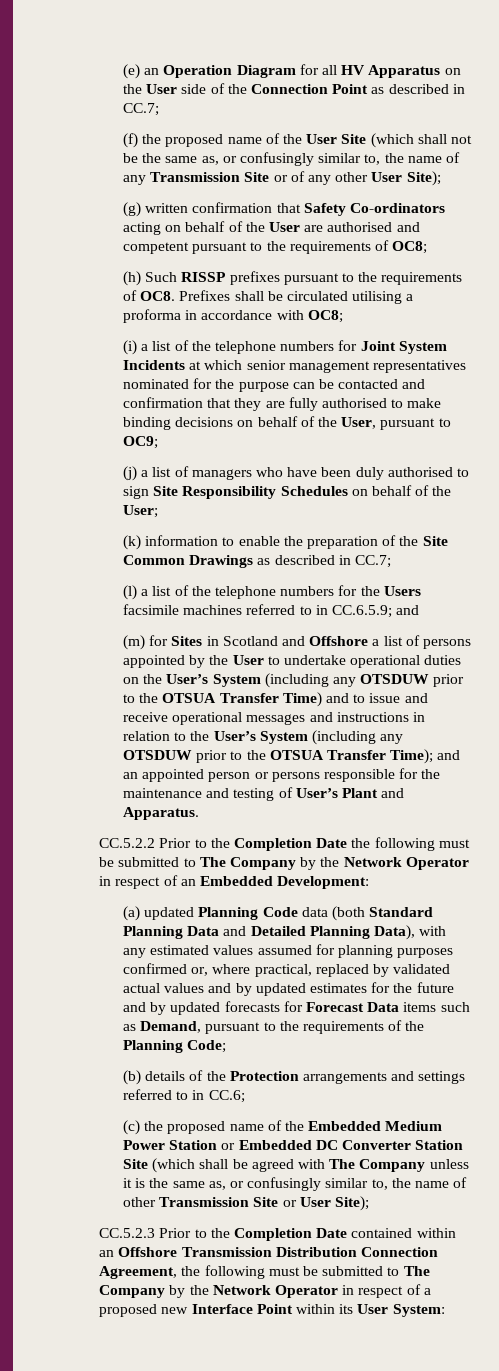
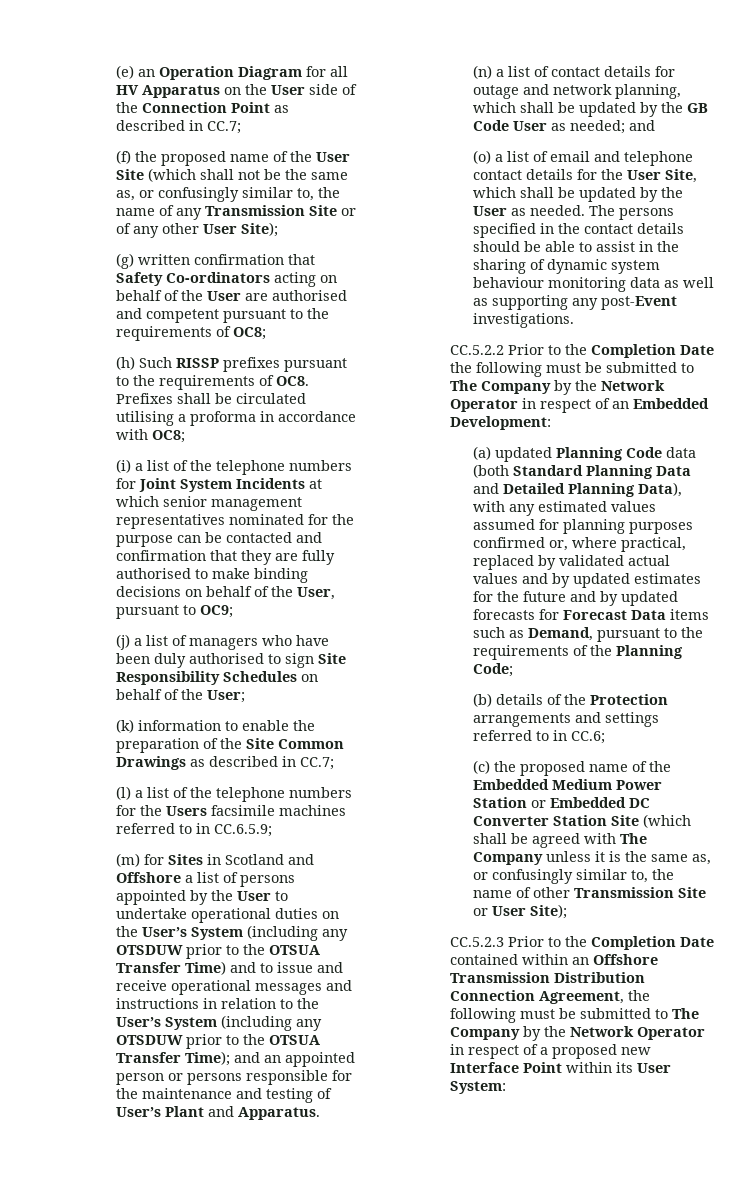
- (l) a list of the telephone numbers for the Users facsimile machines referred to in CC.6.5.9; and
+ (l) a list of the telephone numbers for the Users facsimile machines referred to in CC.6.5.9;
+ (n) a list of contact details for outage and network planning, which shall be updated by the GB Code User as needed; and
+ (o) a list of email and telephone contact details for the User Site, which shall be updated by the User as needed. The persons specified in the contact details should be able to assist in the sharing of dynamic system behaviour monitoring data as well as supporting any post-Event investigations.

